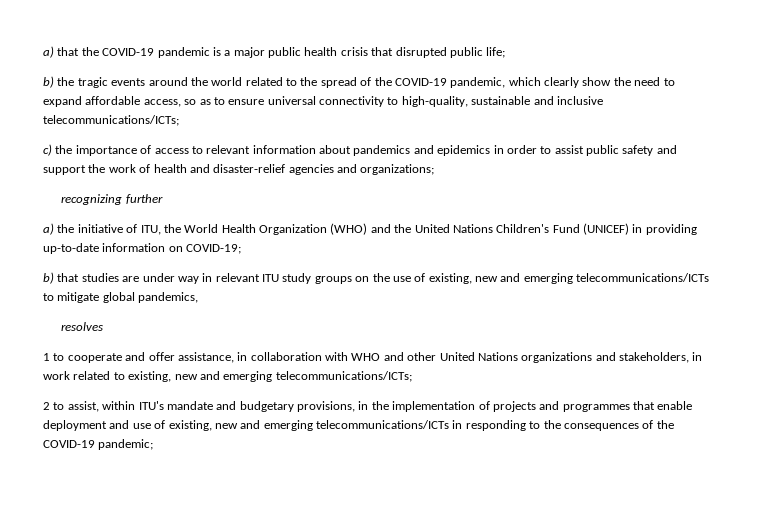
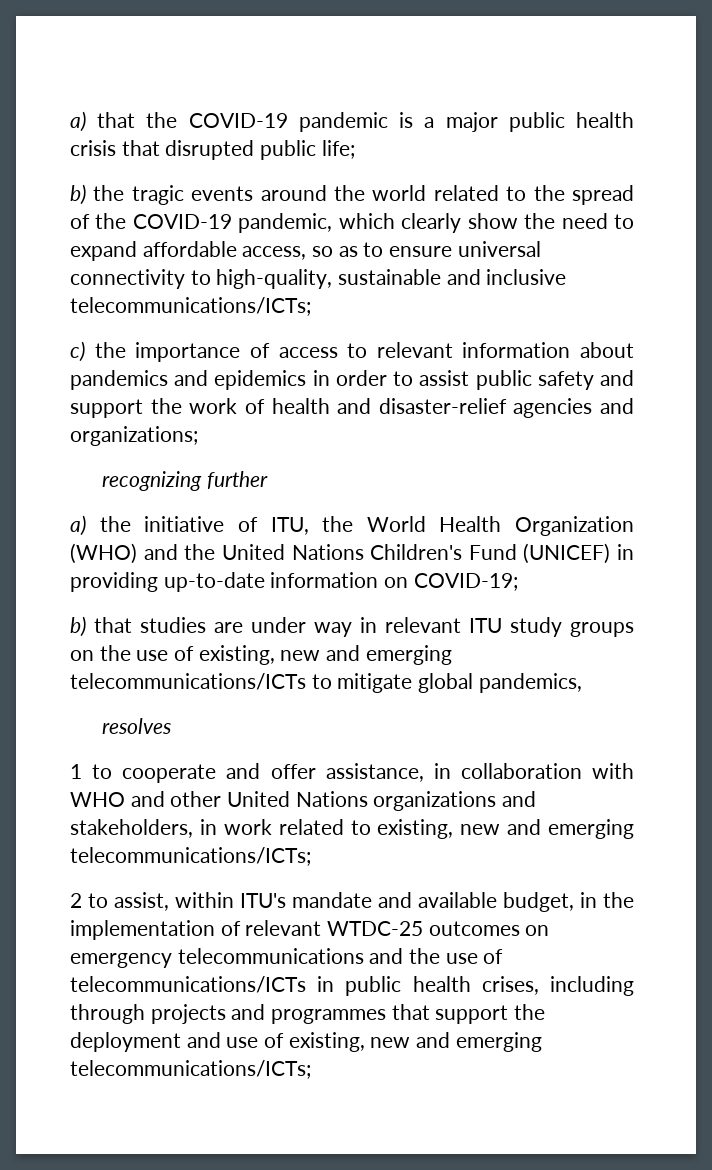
- 2 to assist, within ITU's mandate and budgetary provisions, in the implementation of projects and programmes that enable deployment and use of existing, new and emerging telecommunications/ICTs in responding to the consequences of the COVID-19 pandemic;
+ 2 to assist, within ITU's mandate and available budget, in the implementation of relevant WTDC-25 outcomes on emergency telecommunications and the use of telecommunications/ICTs in public health crises, including through projects and programmes that support the deployment and use of existing, new and emerging telecommunications/ICTs;

